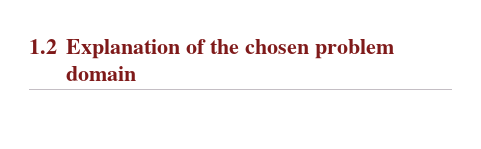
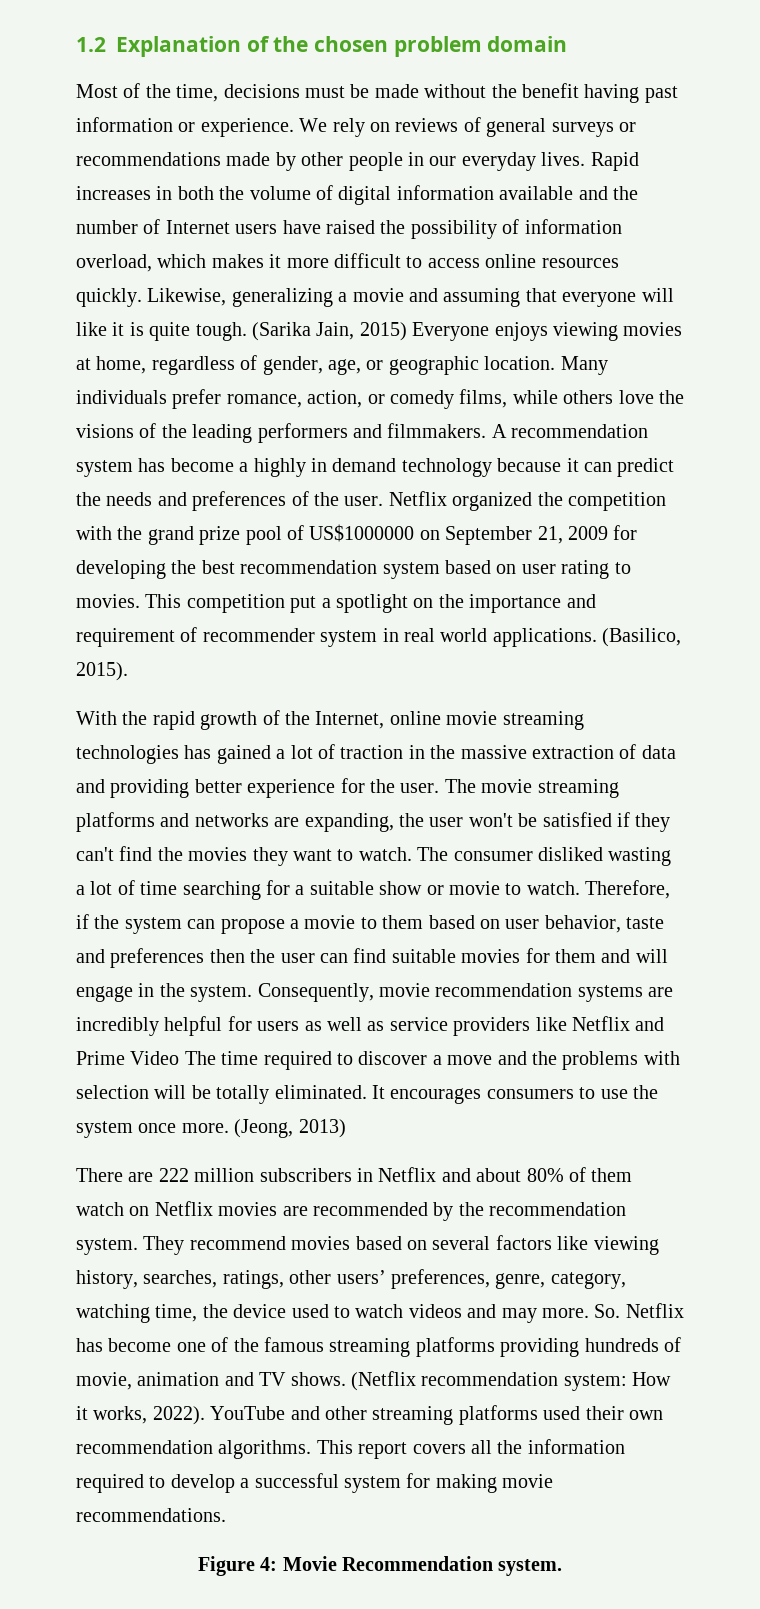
+ Most of the time, decisions must be made without the benefit having past information or experience. We rely on reviews of general surveys or recommendations made by other people in our everyday lives. Rapid increases in both the volume of digital information available and the number of Internet users have raised the possibility of information overload, which makes it more difficult to access online resources quickly. Likewise, generalizing a movie and assuming that everyone will like it is quite tough. (Sarika Jain, 2015) Everyone enjoys viewing movies at home, regardless of gender, age, or geographic location. Many individuals prefer romance, action, or comedy films, while others love the visions of the leading performers and filmmakers. A recommendation system has become a highly in demand technology because it can predict the needs and preferences of the user. Netflix organized the competition with the grand prize pool of US$1000000 on September 21, 2009 for developing the best recommendation system based on user rating to movies. This competition put a spotlight on the importance and requirement of recommender system in real world applications. (Basilico, 2015).
+ With the rapid growth of the Internet, online movie streaming technologies has gained a lot of traction in the massive extraction of data and providing better experience for the user. The movie streaming platforms and networks are expanding, the user won't be satisfied if they can't find the movies they want to watch. The consumer disliked wasting a lot of time searching for a suitable show or movie to watch. Therefore, if the system can propose a movie to them based on user behavior, taste and preferences then the user can find suitable movies for them and will engage in the system. Consequently, movie recommendation systems are incredibly helpful for users as well as service providers like Netflix and Prime Video The time required to discover a move and the problems with selection will be totally eliminated. It encourages consumers to use the system once more. (Jeong, 2013)
+ There are 222 million subscribers in Netflix and about 80% of them watch on Netflix movies are recommended by the recommendation system. They recommend movies based on several factors like viewing history, searches, ratings, other users’ preferences, genre, category, watching time, the device used to watch videos and may more. So. Netflix has become one of the famous streaming platforms providing hundreds of movie, animation and TV shows. (Netflix recommendation system: How it works, 2022). YouTube and other streaming platforms used their own recommendation algorithms. This report covers all the information required to develop a successful system for making movie recommendations.
+ Figure 4: Movie Recommendation system.

